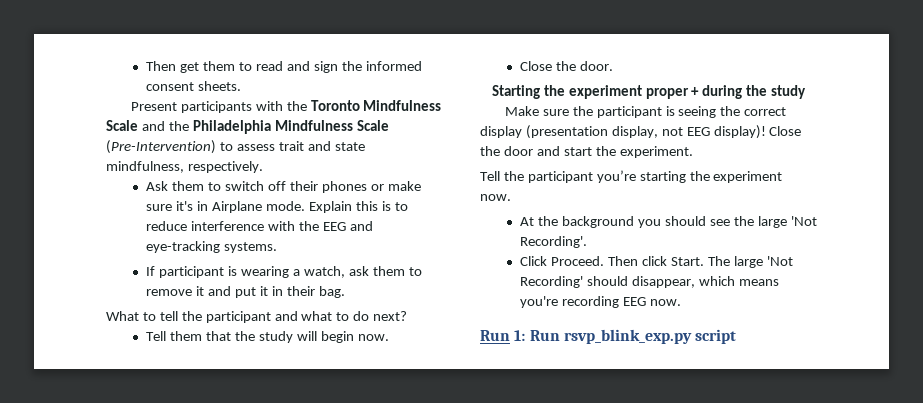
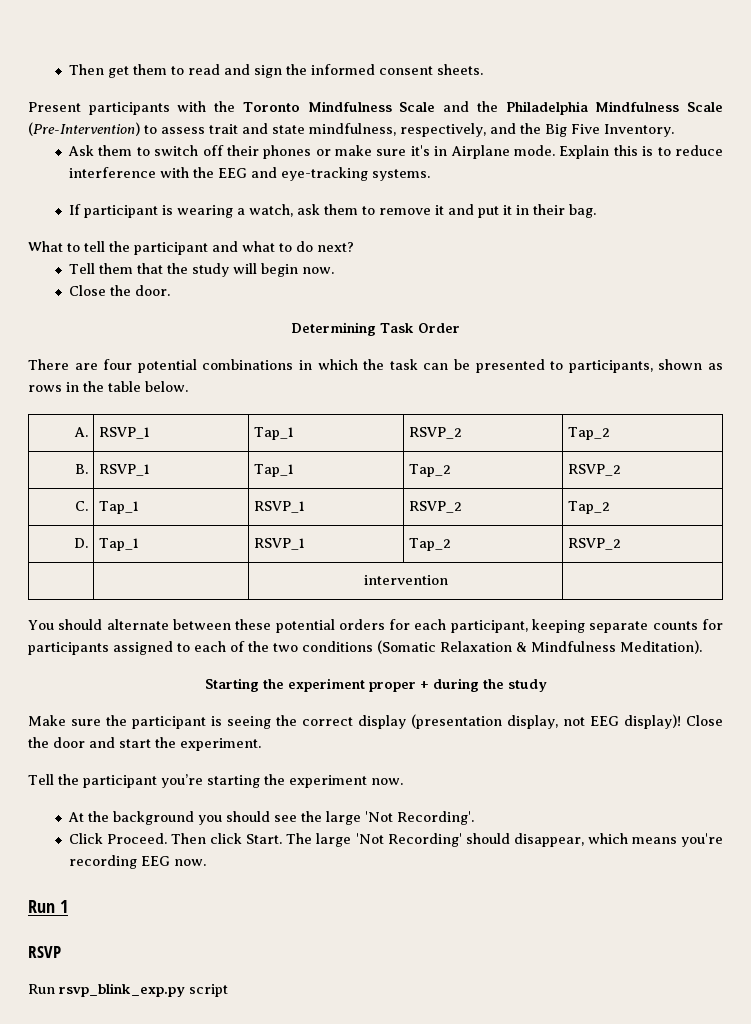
- Present participants with the Toronto Mindfulness Scale and the Philadelphia Mindfulness Scale (Pre-Intervention) to assess trait and state mindfulness, respectively.
+ Present participants with the Toronto Mindfulness Scale and the Philadelphia Mindfulness Scale (Pre-Intervention) to assess trait and state mindfulness, respectively, and the Big Five Inventory.
+ Determining Task Order
+ There are four potential combinations in which the task can be presented to participants, shown as rows in the table below.
+ A. | RSVP_1 | Tap_1 | RSVP_2 | Tap_2
+ B. | RSVP_1 | Tap_1 | Tap_2 | RSVP_2
+ C. | Tap_1 | RSVP_1 | RSVP_2 | Tap_2
+ D. | Tap_1 | RSVP_1 | Tap_2 | RSVP_2
+ | | intervention |
+ You should alternate between these potential orders for each participant, keeping separate counts for participants assigned to each of the two conditions (Somatic Relaxation & Mindfulness Meditation).
- Run 1: Run rsvp_blink_exp.py script
+ Run 1
+ RSVP
+ Run rsvp_blink_exp.py script

